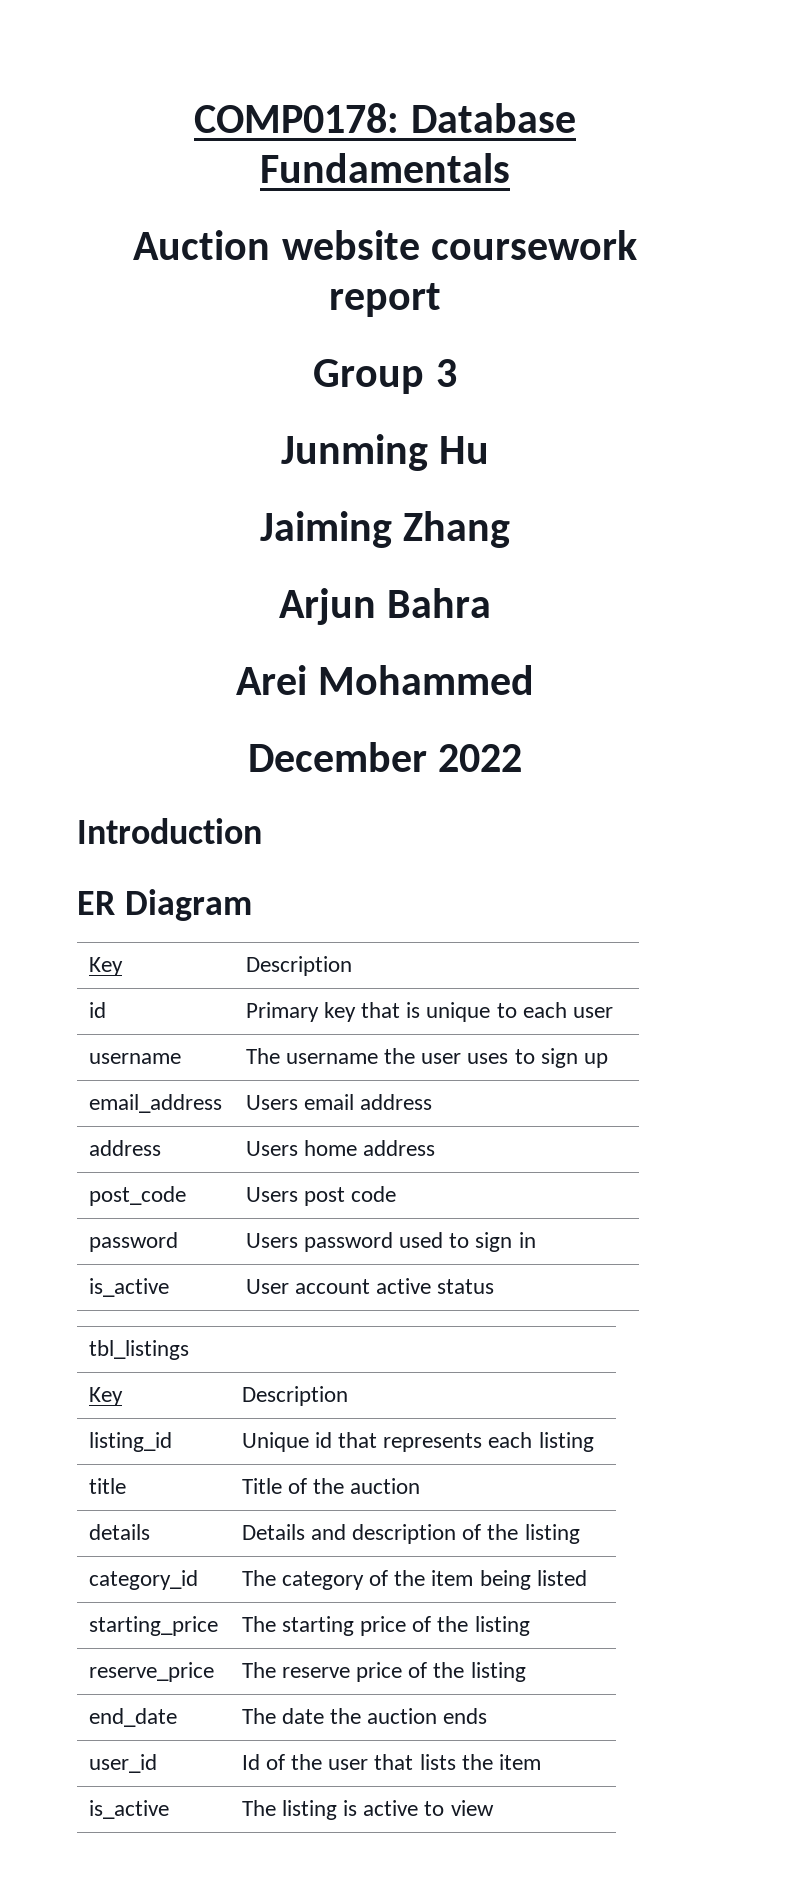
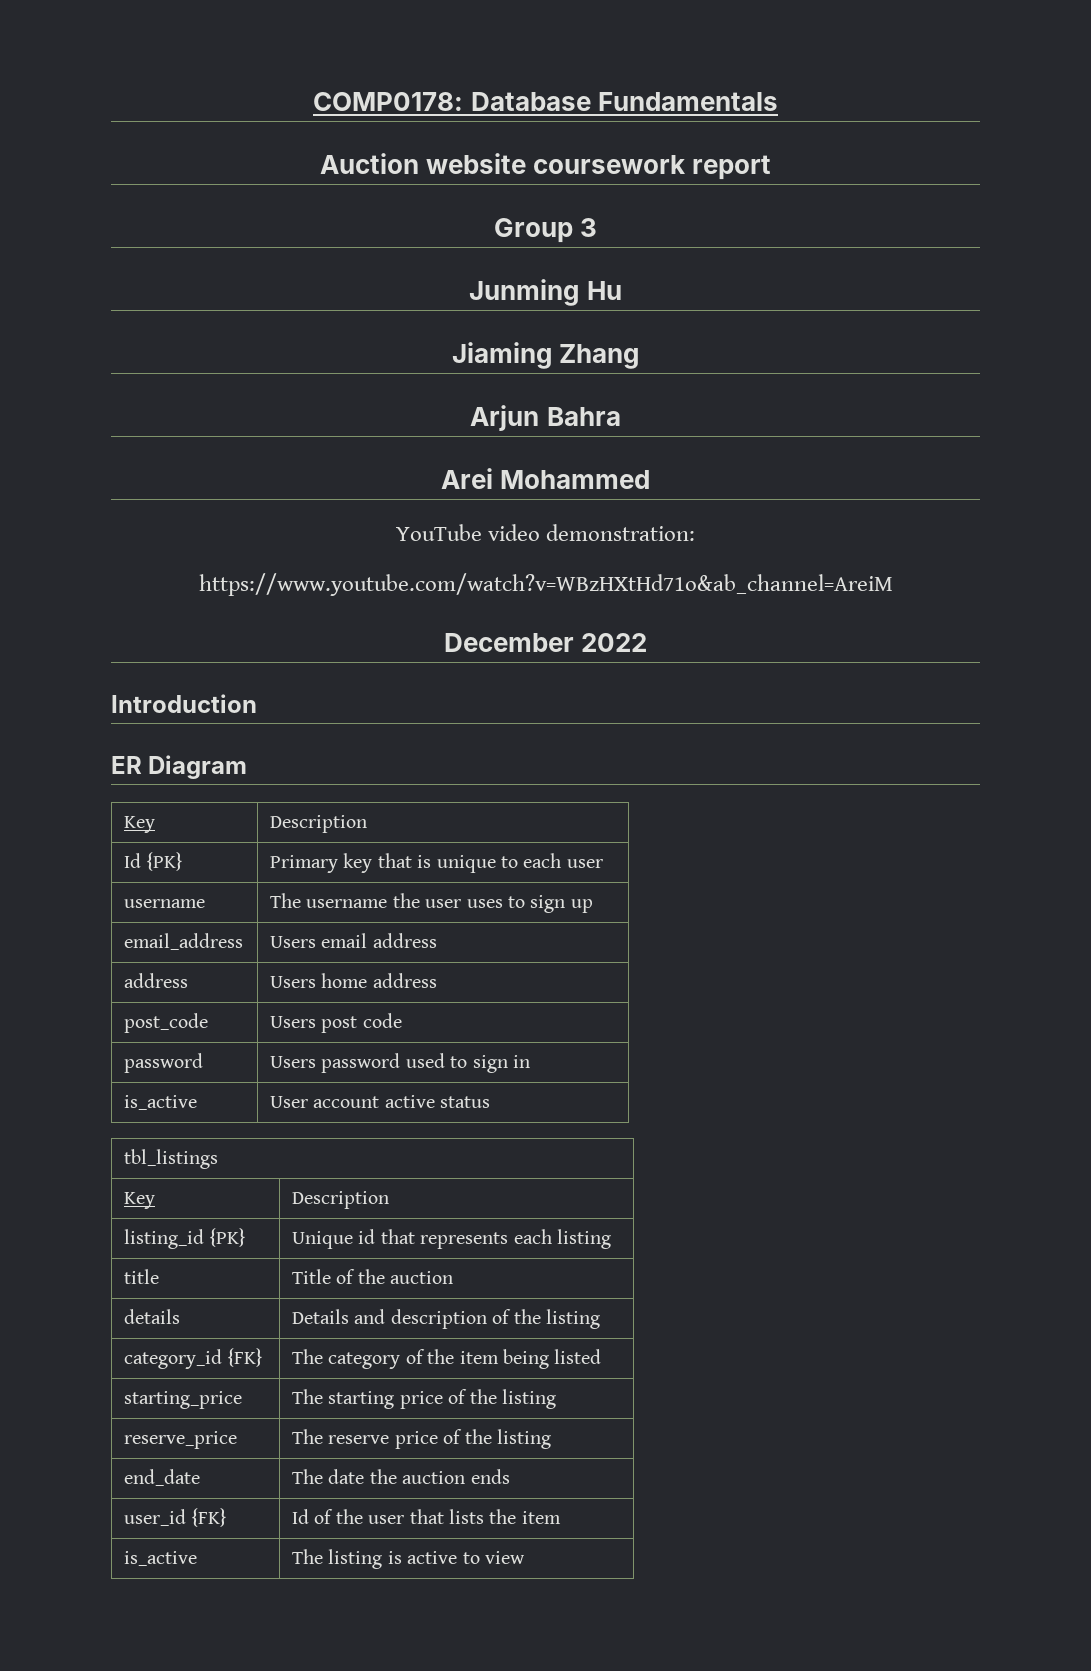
- Jaiming Zhang
+ Jiaming Zhang
+ YouTube video demonstration:
+ https://www.youtube.com/watch?v=WBzHXtHd71o&ab_channel=AreiM
- id | Primary key that is unique to each user
+ Id {PK} | Primary key that is unique to each user
- listing_id | Unique id that represents each listing
+ listing_id {PK} | Unique id that represents each listing
- category_id | The category of the item being listed
+ category_id {FK} | The category of the item being listed
- user_id | Id of the user that lists the item
+ user_id {FK} | Id of the user that lists the item

